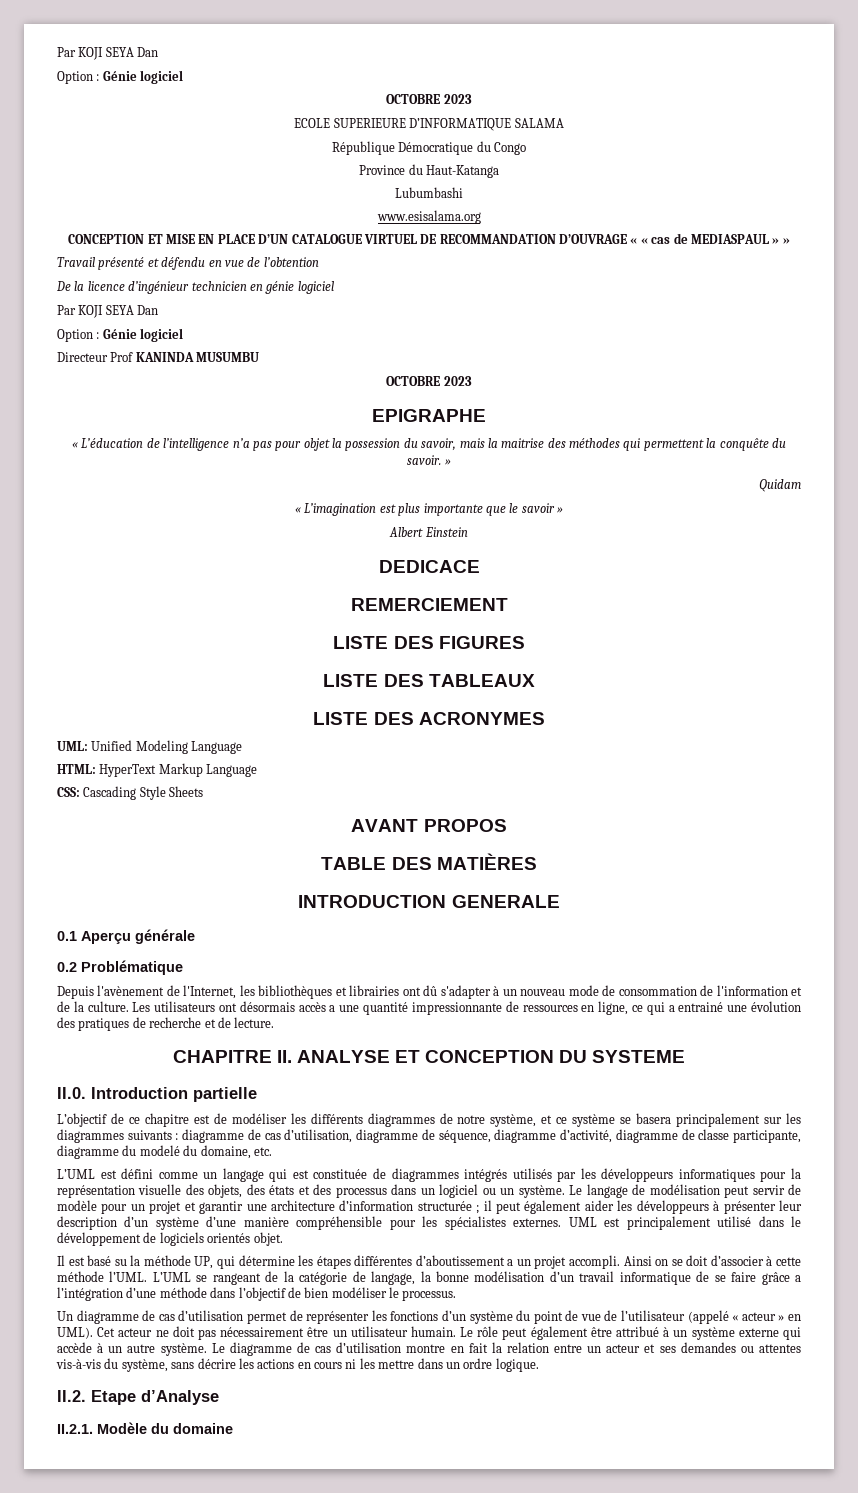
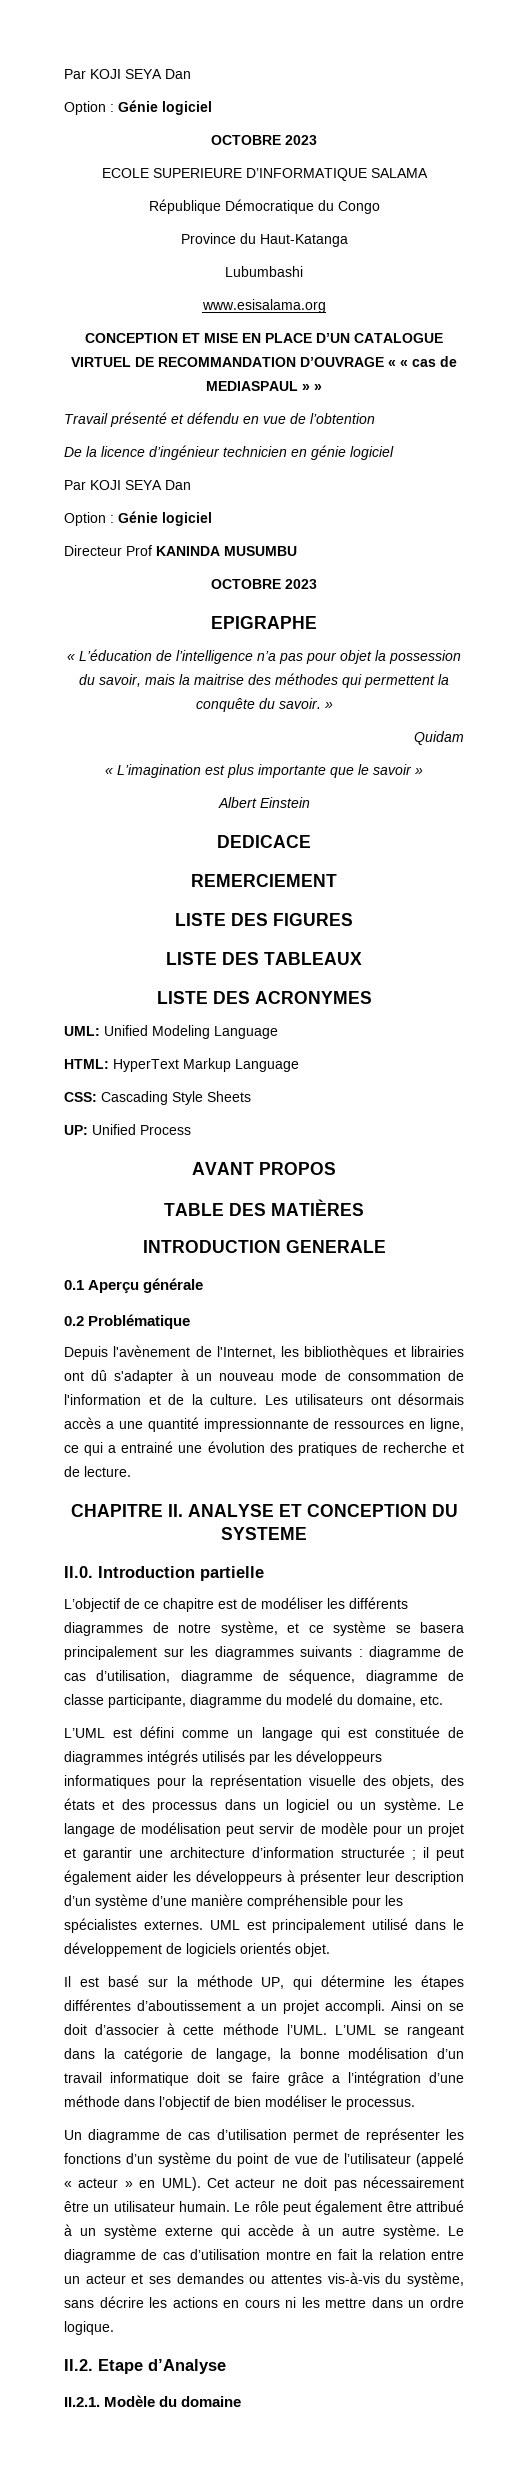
+ UP: Unified Process
- L’objectif de ce chapitre est de modéliser les différents diagrammes de notre système, et ce système se basera principalement sur les diagrammes suivants : diagramme de cas d’utilisation, diagramme de séquence, diagramme d’activité, diagramme de classe participante, diagramme du modelé du domaine, etc.
+ L’objectif de ce chapitre est de modéliser les différents diagrammes de notre système, et ce système se basera principalement sur les diagrammes suivants : diagramme de cas d’utilisation, diagramme de séquence, diagramme de classe participante, diagramme du modelé du domaine, etc.
- Il est basé su la méthode UP, qui détermine les étapes différentes d’aboutissement a un projet accompli.
+ Il est basé sur la méthode UP, qui détermine les étapes différentes d’aboutissement a un projet accompli.
- L’UML se rangeant de la catégorie de langage, la bonne modélisation d’un travail informatique de se faire grâce a l’intégration d’une méthode dans l’objectif de bien modéliser le processus.
+ L’UML se rangeant dans la catégorie de langage, la bonne modélisation d’un travail informatique doit se faire grâce a l’intégration d’une méthode dans l’objectif de bien modéliser le processus.

